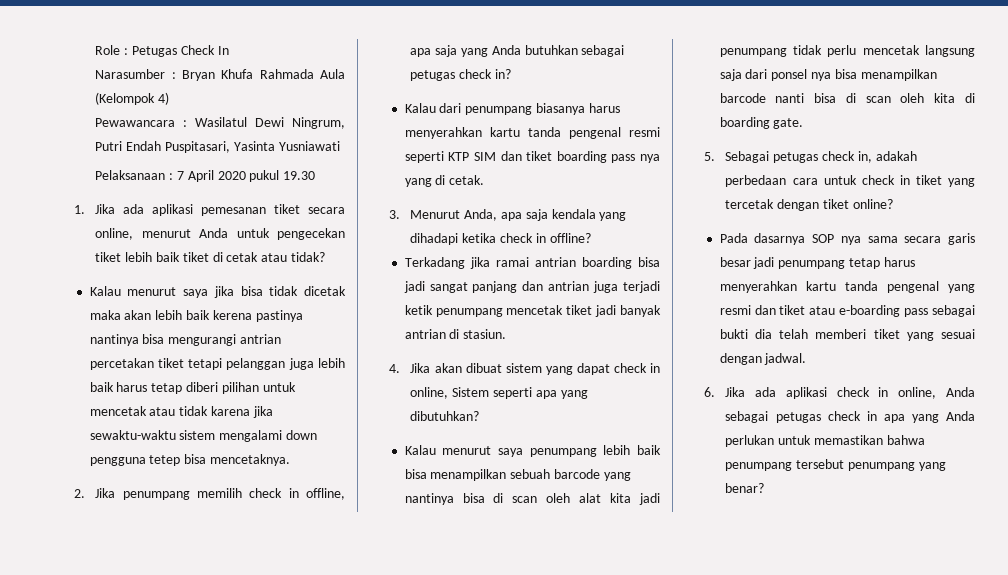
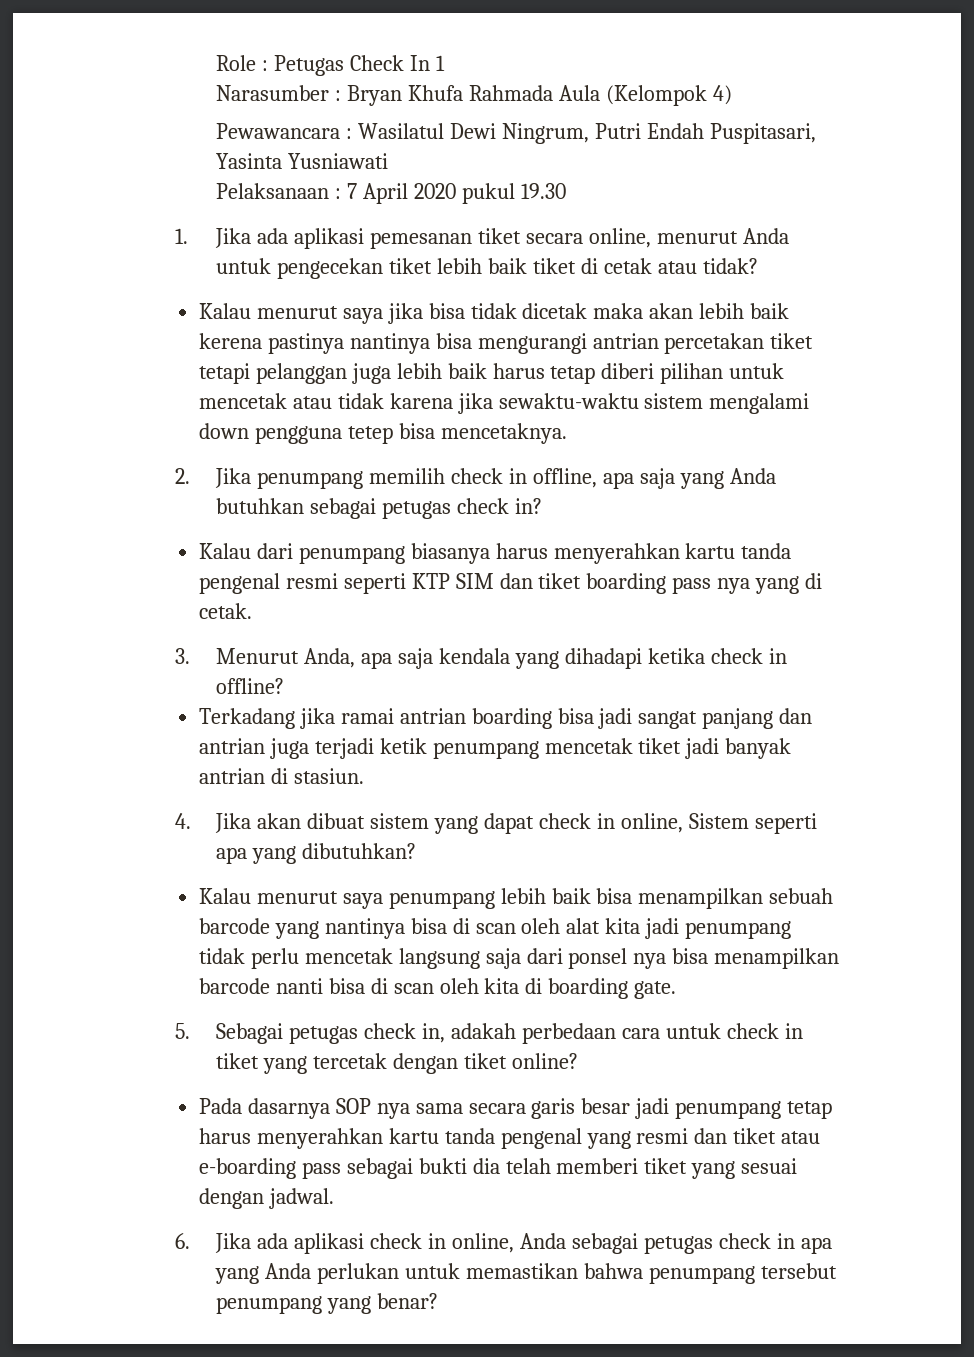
- Role : Petugas Check In
+ Role : Petugas Check In 1

